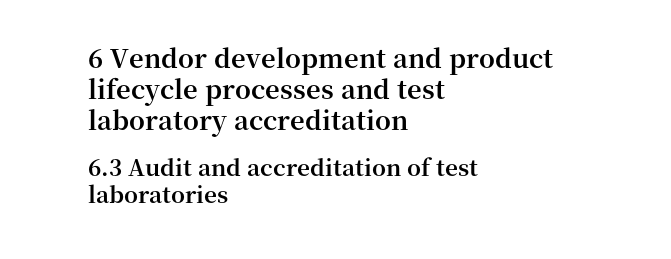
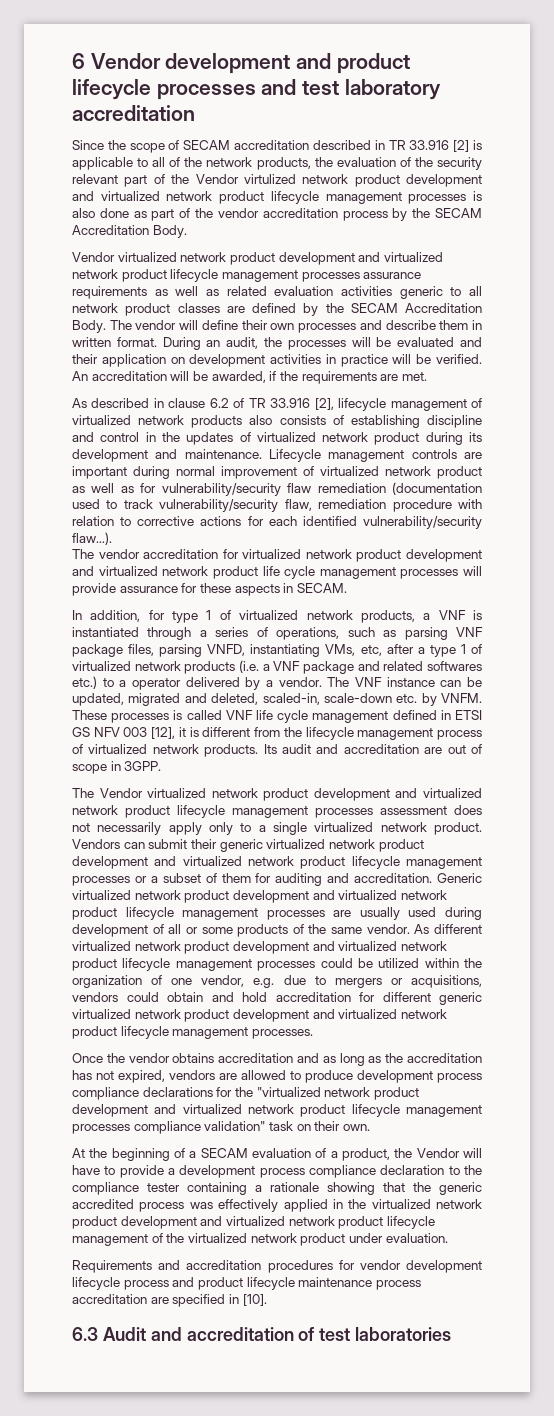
+ Since the scope of SECAM accreditation described in TR 33.916 [2] is applicable to all of the network products, the evaluation of the security relevant part of the Vendor virtulized network product development and virtualized network product lifecycle management processes is also done as part of the vendor accreditation process by the SECAM Accreditation Body.
+ Vendor virtualized network product development and virtualized network product lifecycle management processes assurance requirements as well as related evaluation activities generic to all network product classes are defined by the SECAM Accreditation Body. The vendor will define their own processes and describe them in written format. During an audit, the processes will be evaluated and their application on development activities in practice will be verified. An accreditation will be awarded, if the requirements are met.
+ As described in clause 6.2 of TR 33.916 [2], lifecycle management of virtualized network products also consists of establishing discipline and control in the updates of virtualized network product during its development and maintenance. Lifecycle management controls are important during normal improvement of virtualized network product as well as for vulnerability/security flaw remediation (documentation used to track vulnerability/security flaw, remediation procedure with relation to corrective actions for each identified vulnerability/security flaw…).
+ The vendor accreditation for virtualized network product development and virtualized network product life cycle management processes will provide assurance for these aspects in SECAM.
+ In addition, for type 1 of virtualized network products, a VNF is instantiated through a series of operations, such as parsing VNF package files, parsing VNFD, instantiating VMs, etc, after a type 1 of virtualized network products (i.e. a VNF package and related softwares etc.) to a operator delivered by a vendor. The VNF instance can be updated, migrated and deleted, scaled-in, scale-down etc. by VNFM. These processes is called VNF life cycle management defined in ETSI GS NFV 003 [12], it is different from the lifecycle management process of virtualized network products. Its audit and accreditation are out of scope in 3GPP.
+ The Vendor virtualized network product development and virtualized network product lifecycle management processes assessment does not necessarily apply only to a single virtualized network product. Vendors can submit their generic virtualized network product development and virtualized network product lifecycle management processes or a subset of them for auditing and accreditation. Generic virtualized network product development and virtualized network product lifecycle management processes are usually used during development of all or some products of the same vendor. As different virtualized network product development and virtualized network product lifecycle management processes could be utilized within the organization of one vendor, e.g. due to mergers or acquisitions, vendors could obtain and hold accreditation for different generic virtualized network product development and virtualized network product lifecycle management processes.
+ Once the vendor obtains accreditation and as long as the accreditation has not expired, vendors are allowed to produce development process compliance declarations for the "virtualized network product development and virtualized network product lifecycle management processes compliance validation" task on their own.
+ At the beginning of a SECAM evaluation of a product, the Vendor will have to provide a development process compliance declaration to the compliance tester containing a rationale showing that the generic accredited process was effectively applied in the virtualized network product development and virtualized network product lifecycle management of the virtualized network product under evaluation.
+ Requirements and accreditation procedures for vendor development lifecycle process and product lifecycle maintenance process accreditation are specified in [10].

